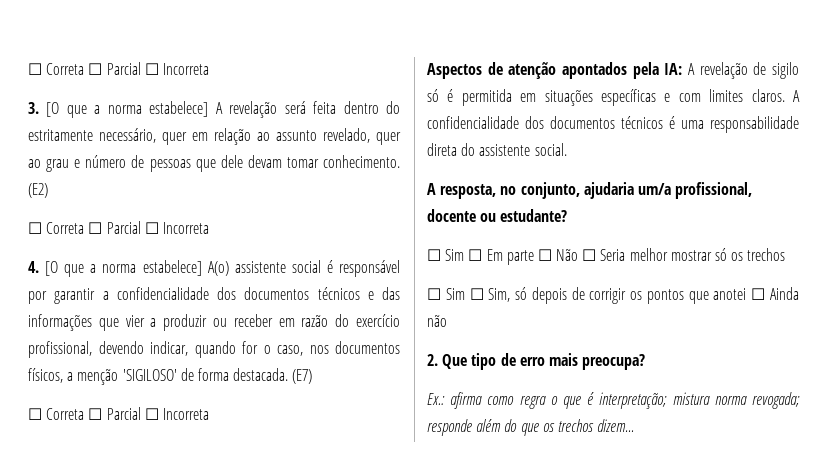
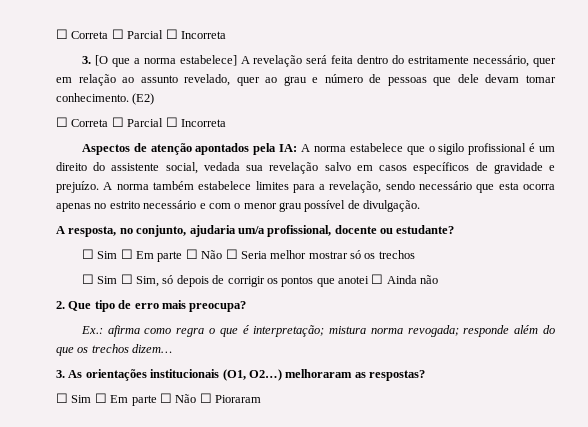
- 4. [O que a norma estabelece] A(o) assistente social é responsável por garantir a confidencialidade dos documentos técnicos e das informações que vier a produzir ou receber em razão do exercício profissional, devendo indicar, quando for o caso, nos documentos físicos, a menção 'SIGILOSO' de forma destacada. (E7)
- ☐ Correta ☐ Parcial ☐ Incorreta
- Aspectos de atenção apontados pela IA: A revelação de sigilo só é permitida em situações específicas e com limites claros. A confidencialidade dos documentos técnicos é uma responsabilidade direta do assistente social.
+ Aspectos de atenção apontados pela IA: A norma estabelece que o sigilo profissional é um direito do assistente social, vedada sua revelação salvo em casos específicos de gravidade e prejuízo. A norma também estabelece limites para a revelação, sendo necessário que esta ocorra apenas no estrito necessário e com o menor grau possível de divulgação.
+ 3. As orientações institucionais (O1, O2…) melhoraram as respostas?
+ ☐ Sim ☐ Em parte ☐ Não ☐ Pioraram

